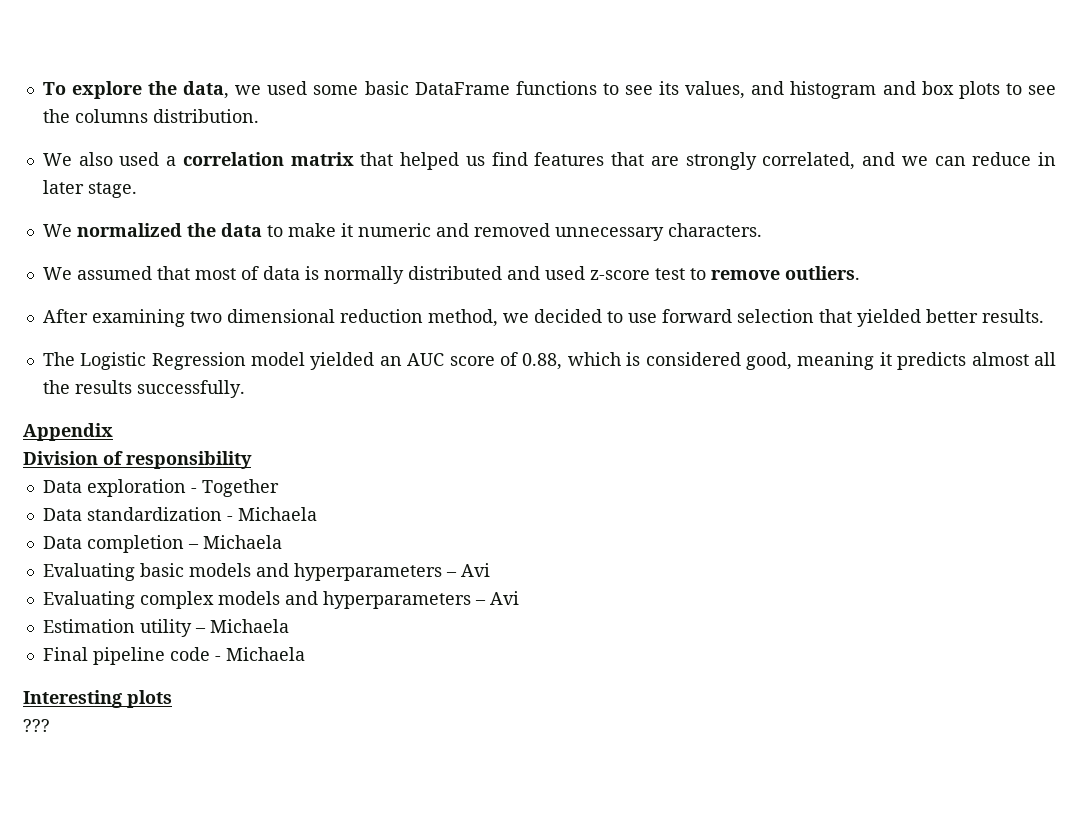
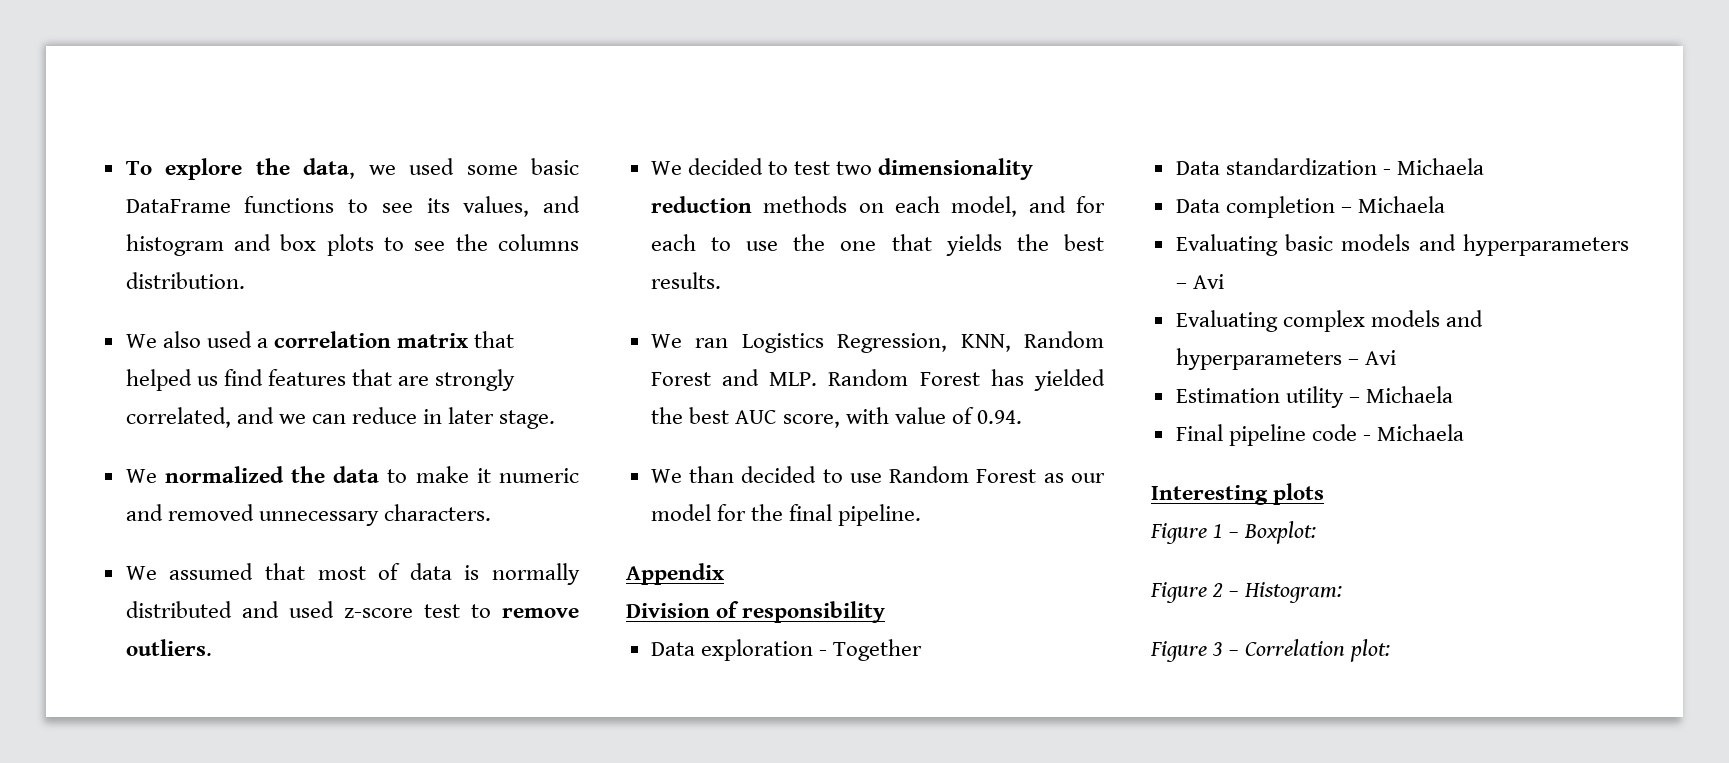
- After examining two dimensional reduction method, we decided to use forward selection that yielded better results.
- The Logistic Regression model yielded an AUC score of 0.88, which is considered good, meaning it predicts almost all the results successfully.
+ We decided to test two dimensionality reduction methods on each model, and for each to use the one that yields the best results.
+ We ran Logistics Regression, KNN, Random Forest and MLP. Random Forest has yielded the best AUC score, with value of 0.94.
+ We than decided to use Random Forest as our model for the final pipeline.
- ???
+ Figure 1 – Boxplot:
+ Figure 2 – Histogram:
+ Figure 3 – Correlation plot:

